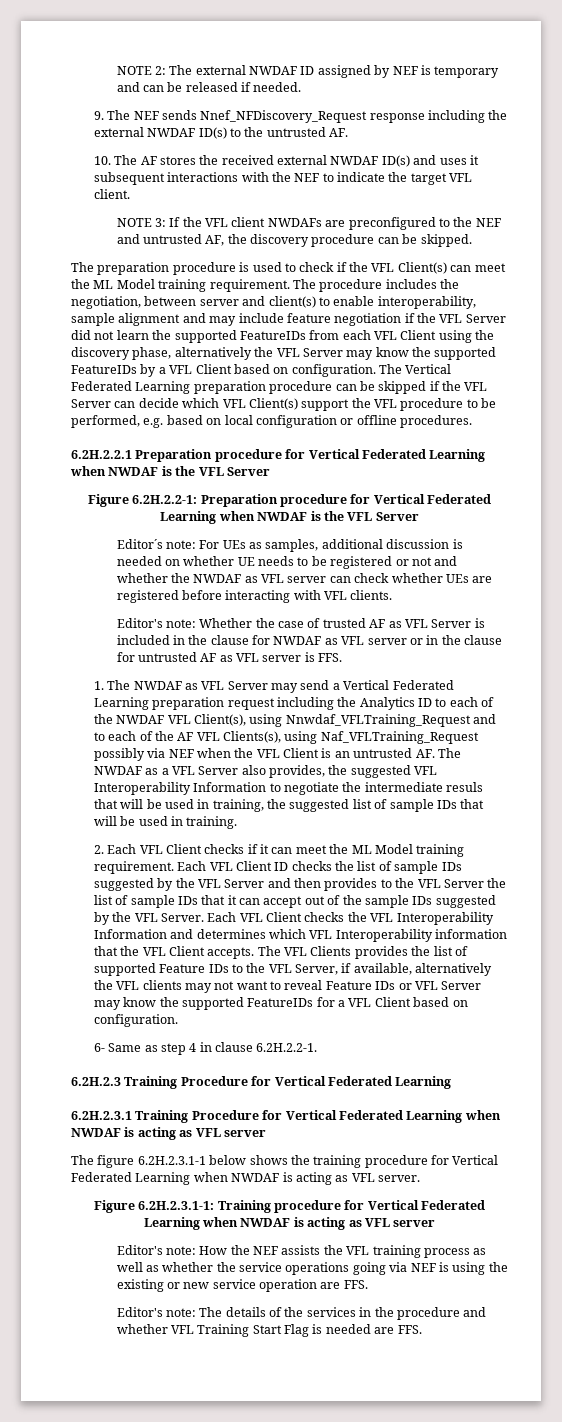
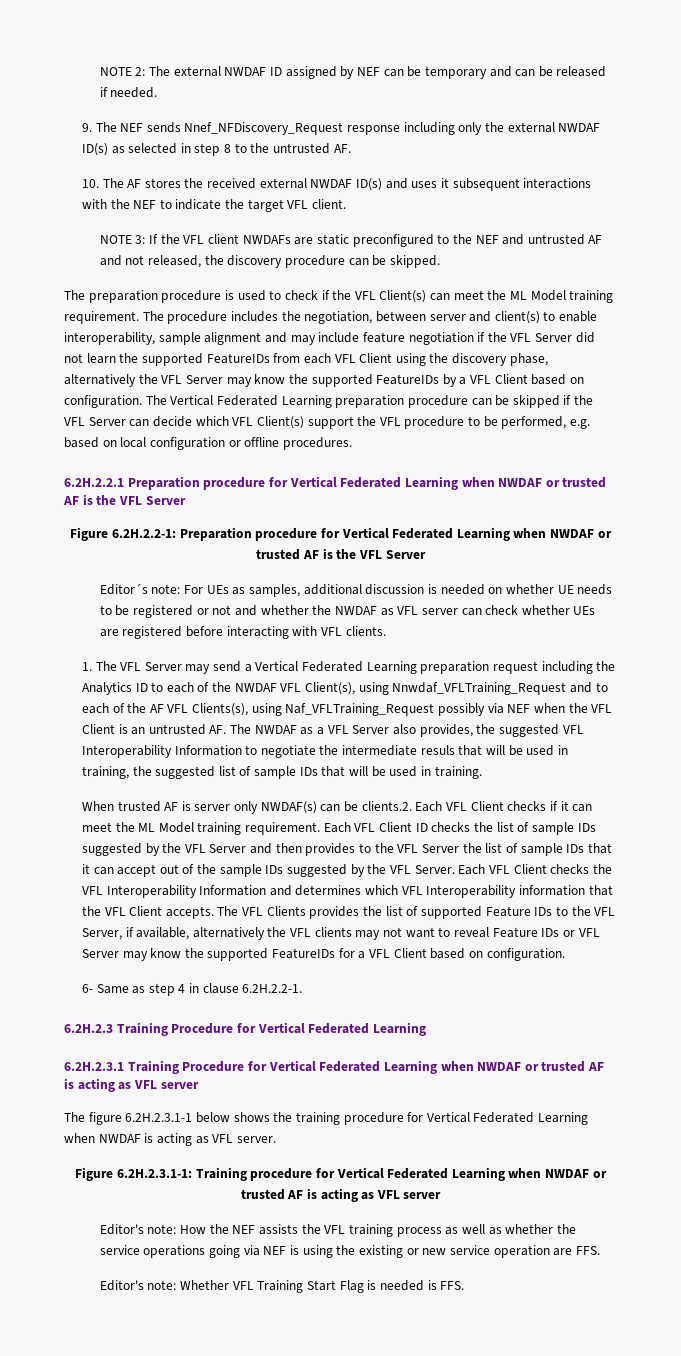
- NOTE 2: The external NWDAF ID assigned by NEF is temporary and can be released if needed.
+ NOTE 2: The external NWDAF ID assigned by NEF can be temporary and can be released if needed.
- 9. The NEF sends Nnef_NFDiscovery_Request response including the external NWDAF ID(s) to the untrusted AF.
+ 9. The NEF sends Nnef_NFDiscovery_Request response including only the external NWDAF ID(s) as selected in step 8 to the untrusted AF.
- NOTE 3: If the VFL client NWDAFs are preconfigured to the NEF and untrusted AF, the discovery procedure can be skipped.
+ NOTE 3: If the VFL client NWDAFs are static preconfigured to the NEF and untrusted AF and not released, the discovery procedure can be skipped.
- 6.2H.2.2.1 Preparation procedure for Vertical Federated Learning when NWDAF is the VFL Server
+ 6.2H.2.2.1 Preparation procedure for Vertical Federated Learning when NWDAF or trusted AF is the VFL Server
- Figure 6.2H.2.2-1: Preparation procedure for Vertical Federated Learning when NWDAF is the VFL Server
+ Figure 6.2H.2.2-1: Preparation procedure for Vertical Federated Learning when NWDAF or trusted AF is the VFL Server
- Editor's note: Whether the case of trusted AF as VFL Server is included in the clause for NWDAF as VFL server or in the clause for untrusted AF as VFL server is FFS.
- 1. The NWDAF as VFL Server may send a Vertical Federated Learning preparation request including the Analytics ID to each of the NWDAF VFL Client(s), using Nnwdaf_VFLTraining_Request and to each of the AF VFL Clients(s), using Naf_VFLTraining_Request possibly via NEF when the VFL Client is an untrusted AF. The NWDAF as a VFL Server also provides, the suggested VFL Interoperability Information to negotiate the intermediate resuls that will be used in training, the suggested list of sample IDs that will be used in training.
+ 1. The VFL Server may send a Vertical Federated Learning preparation request including the Analytics ID to each of the NWDAF VFL Client(s), using Nnwdaf_VFLTraining_Request and to each of the AF VFL Clients(s), using Naf_VFLTraining_Request possibly via NEF when the VFL Client is an untrusted AF. The NWDAF as a VFL Server also provides, the suggested VFL Interoperability Information to negotiate the intermediate resuls that will be used in training, the suggested list of sample IDs that will be used in training.
- 2. Each VFL Client checks if it can meet the ML Model training requirement.
+ When trusted AF is server only NWDAF(s) can be clients.2. Each VFL Client checks if it can meet the ML Model training requirement.
- 6.2H.2.3.1 Training Procedure for Vertical Federated Learning when NWDAF is acting as VFL server
+ 6.2H.2.3.1 Training Procedure for Vertical Federated Learning when NWDAF or trusted AF is acting as VFL server
- Figure 6.2H.2.3.1-1: Training procedure for Vertical Federated Learning when NWDAF is acting as VFL server
+ Figure 6.2H.2.3.1-1: Training procedure for Vertical Federated Learning when NWDAF or trusted AF is acting as VFL server
- Editor's note: The details of the services in the procedure and whether VFL Training Start Flag is needed are FFS.
+ Editor's note: Whether VFL Training Start Flag is needed is FFS.

